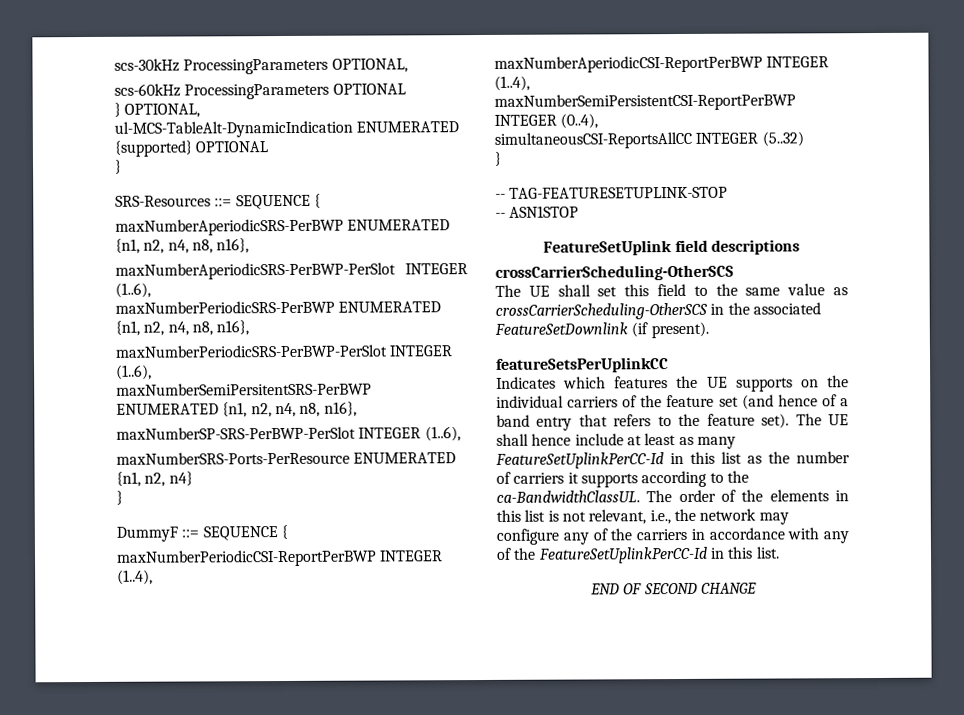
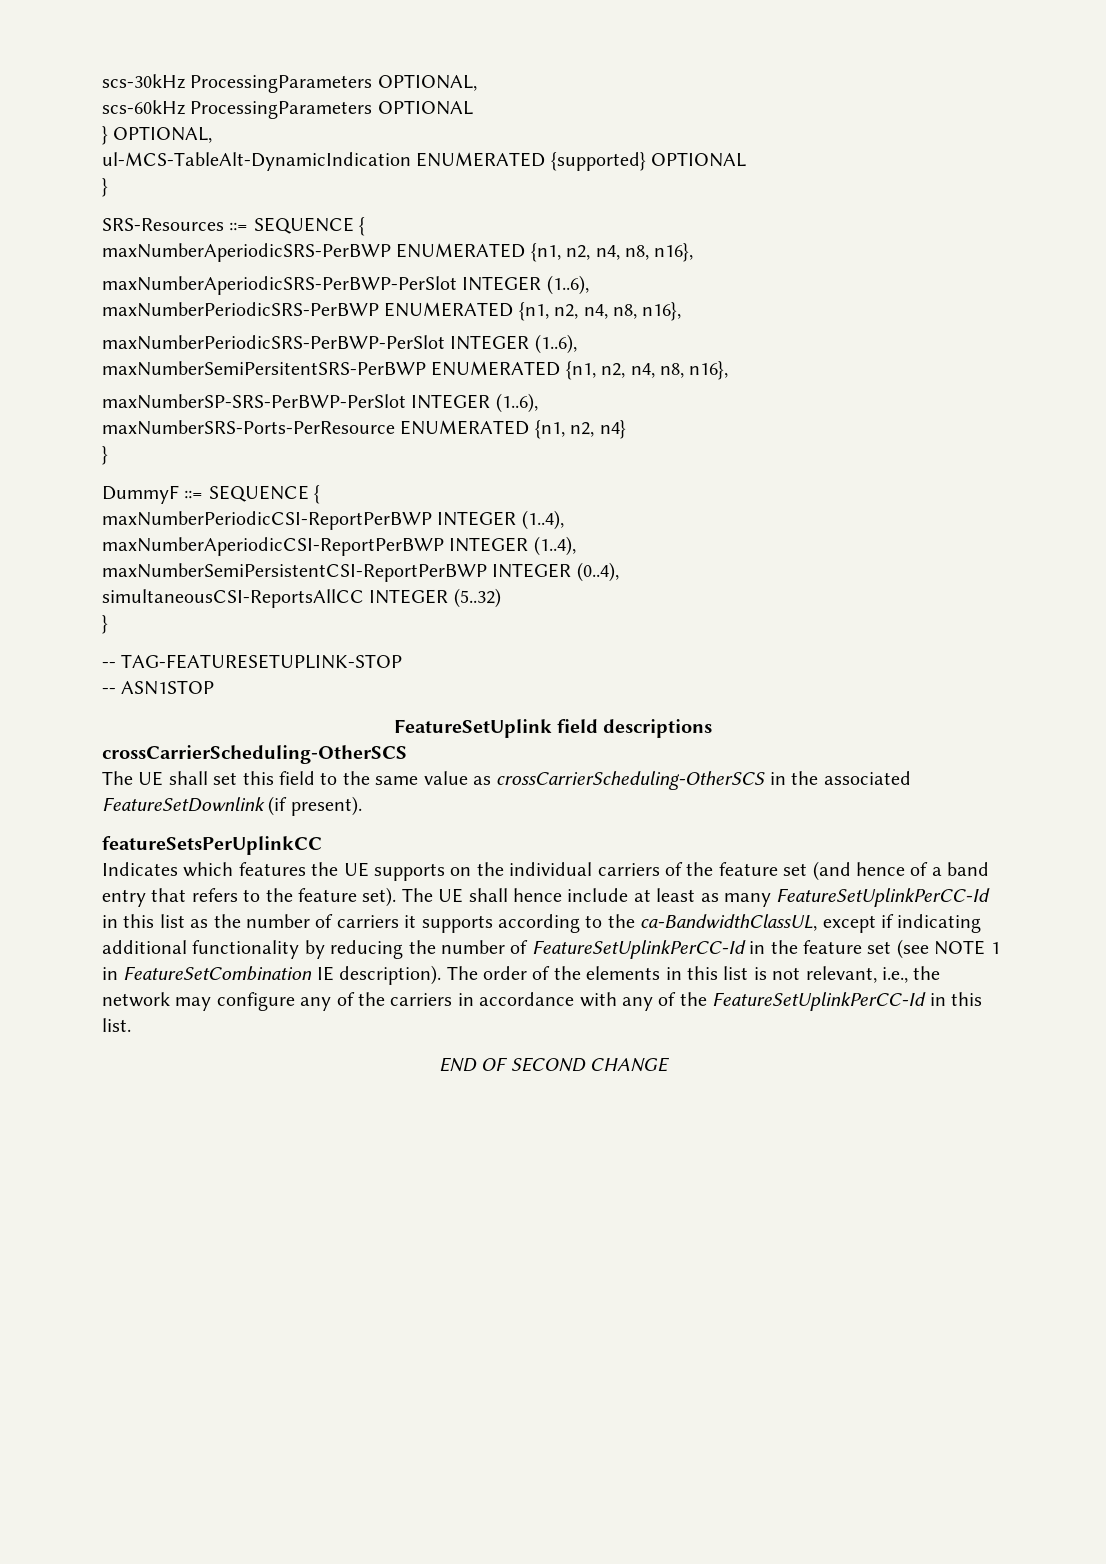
- The UE shall hence include at least as many FeatureSetUplinkPerCC-Id in this list as the number of carriers it supports according to the ca-BandwidthClassUL.
+ The UE shall hence include at least as many FeatureSetUplinkPerCC-Id in this list as the number of carriers it supports according to the ca-BandwidthClassUL, except if indicating additional functionality by reducing the number of FeatureSetUplinkPerCC-Id in the feature set (see NOTE 1 in FeatureSetCombination IE description).

